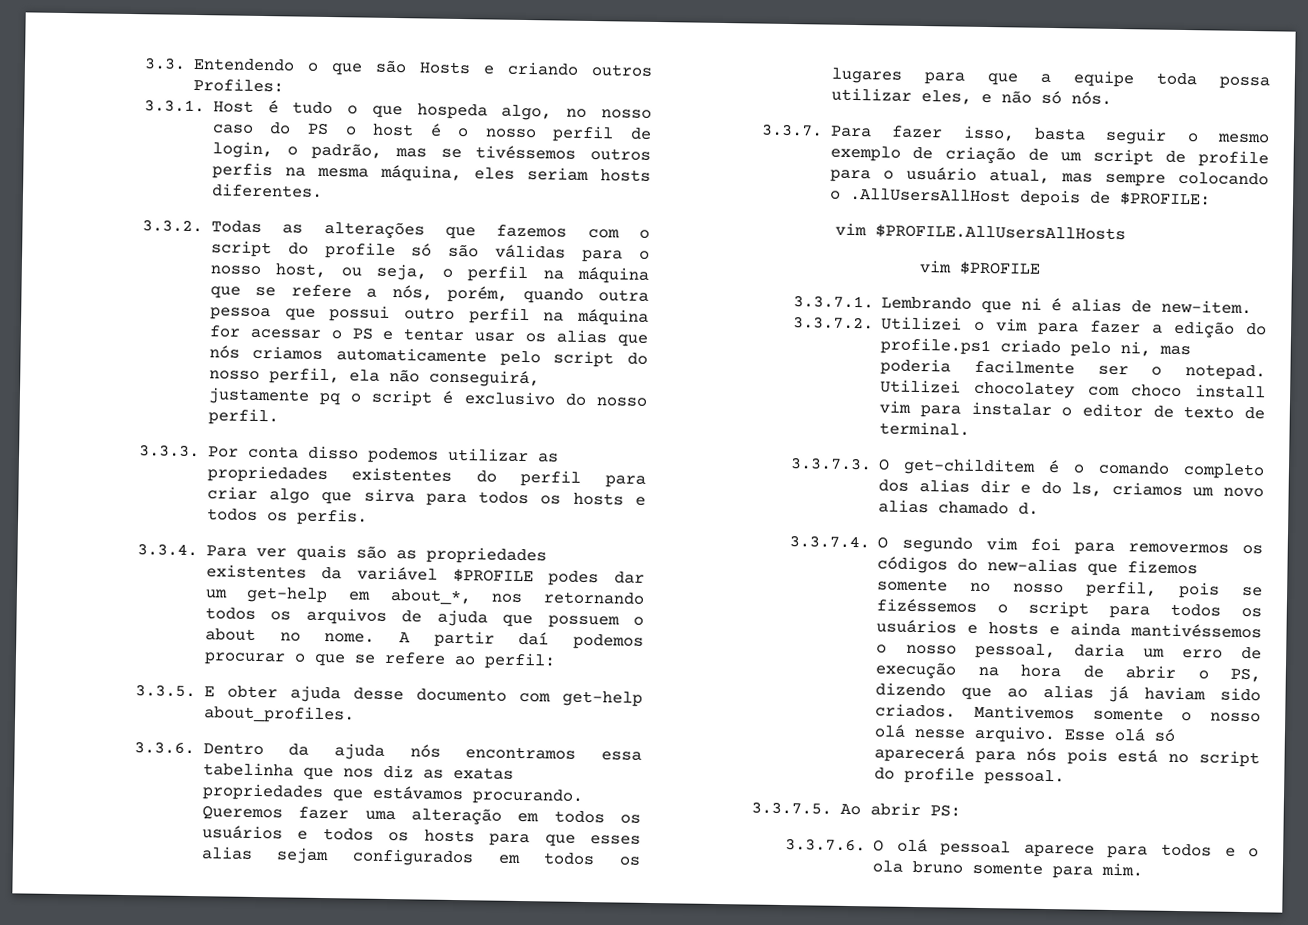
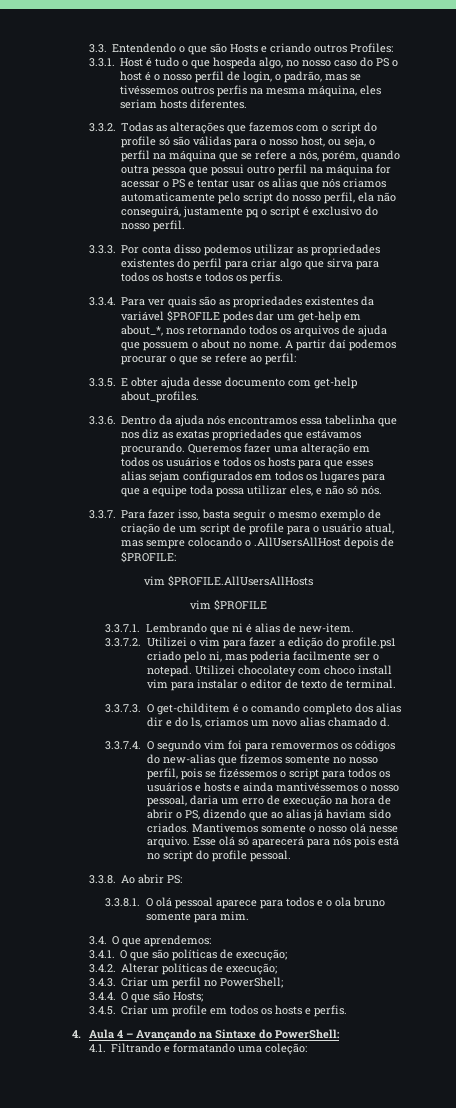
- 3.3.7.5. Ao abrir PS:
+ 3.3.8. Ao abrir PS:
- 3.3.7.6. O olá pessoal aparece para todos e o ola bruno somente para mim.
+ 3.3.8.1. O olá pessoal aparece para todos e o ola bruno somente para mim.
+ 3.4. O que aprendemos:
+ 3.4.1. O que são políticas de execução;
+ 3.4.2. Alterar políticas de execução;
+ 3.4.3. Criar um perfil no PowerShell;
+ 3.4.4. O que são Hosts;
+ 3.4.5. Criar um profile em todos os hosts e perfis.
+ 4. Aula 4 – Avançando na Sintaxe do PowerShell:
+ 4.1. Filtrando e formatando uma coleção:

